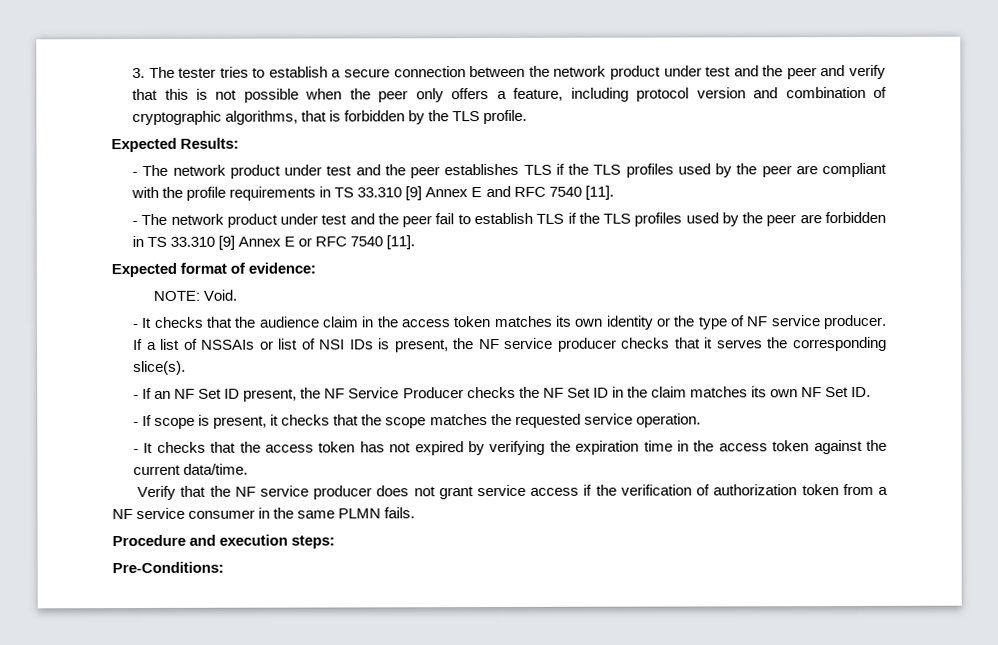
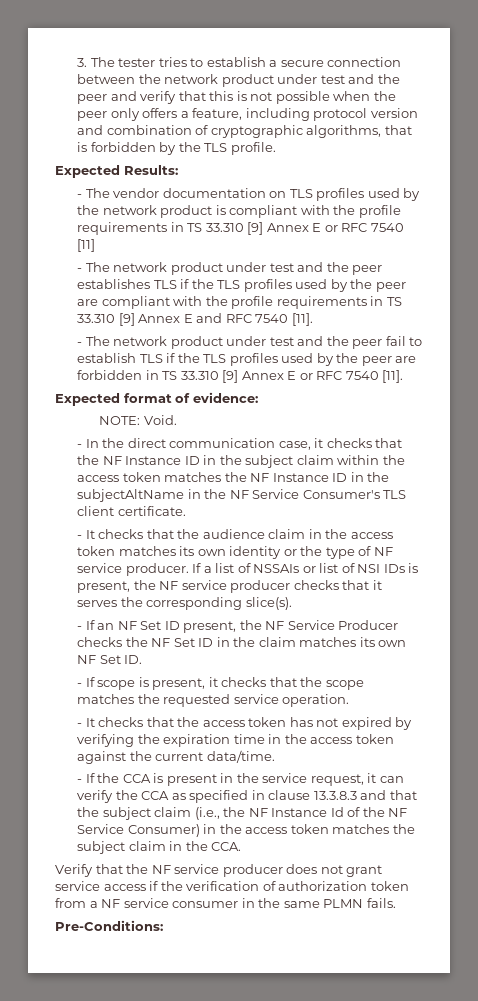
+ - The vendor documentation on TLS profiles used by the network product is compliant with the profile requirements in TS 33.310 [9] Annex E or RFC 7540 [11]
+ - In the direct communication case, it checks that the NF Instance ID in the subject claim within the access token matches the NF Instance ID in the subjectAltName in the NF Service Consumer's TLS client certificate.
+ - If the CCA is present in the service request, it can verify the CCA as specified in clause 13.3.8.3 and that the subject claim (i.e., the NF Instance Id of the NF Service Consumer) in the access token matches the subject claim in the CCA.
- Procedure and execution steps:

